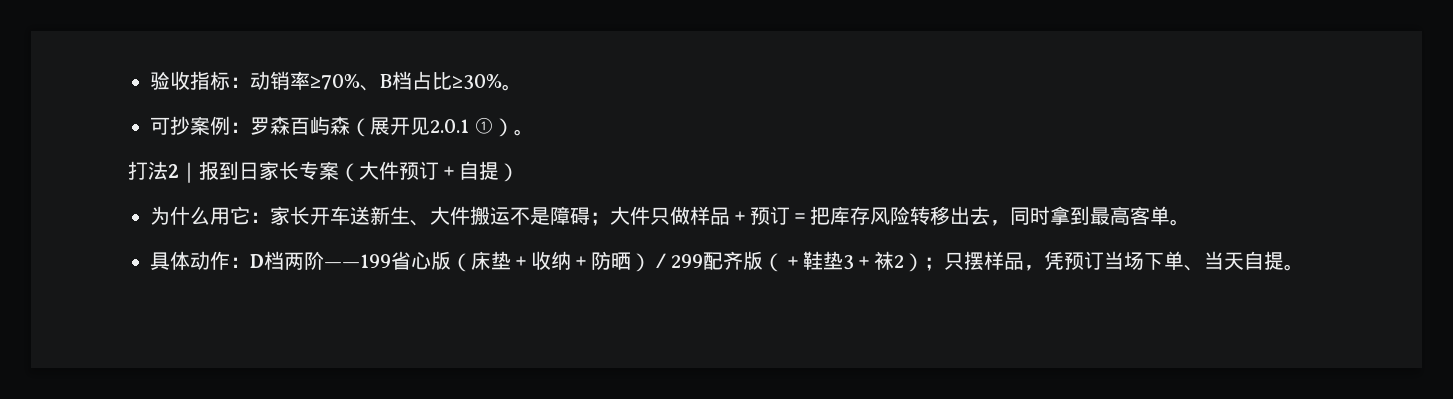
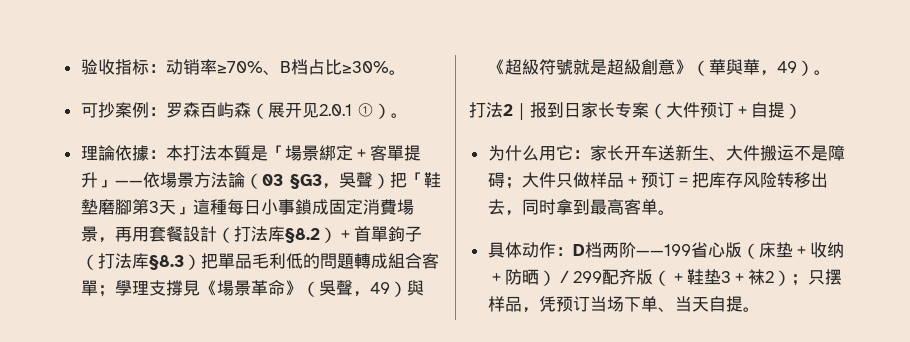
+ 理論依據：本打法本質是「場景綁定＋客單提升」——依場景方法論（03 §G3，吳聲）把「鞋墊磨腳第3天」這種每日小事鎖成固定消費場景，再用套餐設計（打法库§8.2）＋首單鉤子（打法库§8.3）把單品毛利低的問題轉成組合客單；學理支撐見《場景革命》（吳聲，49）與《超級符號就是超級創意》（華與華，49）。

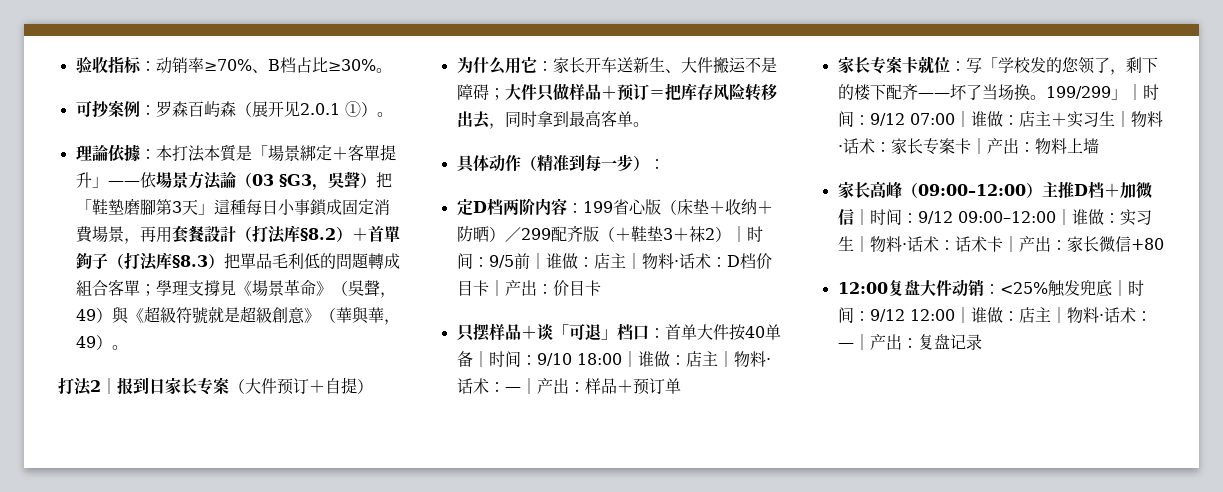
- 具体动作：D档两阶——199省心版（床垫＋收纳＋防晒）／299配齐版（＋鞋垫3＋袜2）；只摆样品，凭预订当场下单、当天自提。
+ 具体动作（精准到每一步）：
+ 定D档两阶内容：199省心版（床垫＋收纳＋防晒）／299配齐版（＋鞋垫3＋袜2）｜时间：9/5前｜谁做：店主｜物料·话术：D档价目卡｜产出：价目卡
+ 只摆样品＋谈「可退」档口：首单大件按40单备｜时间：9/10 18:00｜谁做：店主｜物料·话术：—｜产出：样品＋预订单
+ 家长专案卡就位：写「学校发的您领了，剩下的楼下配齐——坏了当场换。199/299」｜时间：9/12 07:00｜谁做：店主＋实习生｜物料·话术：家长专案卡｜产出：物料上墙
+ 家长高峰（09:00–12:00）主推D档＋加微信｜时间：9/12 09:00–12:00｜谁做：实习生｜物料·话术：话术卡｜产出：家长微信+80
+ 12:00复盘大件动销：<25%触发兜底｜时间：9/12 12:00｜谁做：店主｜物料·话术：—｜产出：复盘记录

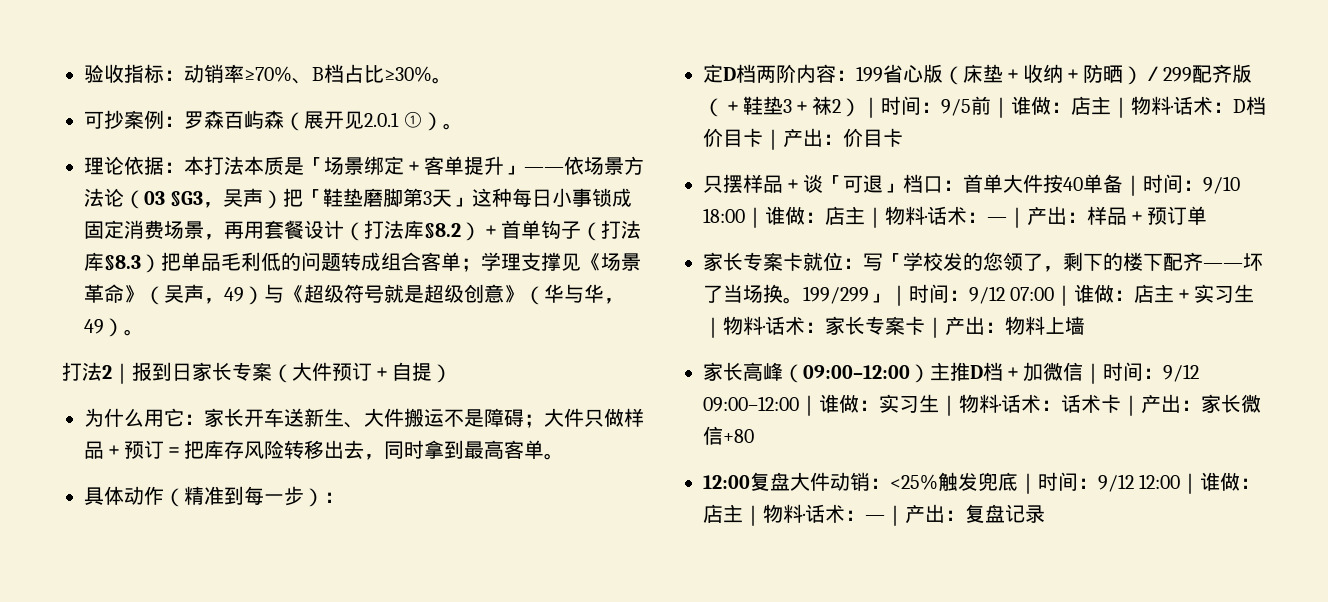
- 理論依據：本打法本質是「場景綁定＋客單提升」——依場景方法論（03 §G3，吳聲）把「鞋墊磨腳第3天」這種每日小事鎖成固定消費場景，再用套餐設計（打法库§8.2）＋首單鉤子（打法库§8.3）把單品毛利低的問題轉成組合客單；學理支撐見《場景革命》（吳聲，49）與《超級符號就是超級創意》（華與華，49）。
+ 理论依据：本打法本质是「场景绑定＋客单提升」——依场景方法论（03 §G3，吴声）把「鞋垫磨脚第3天」这种每日小事锁成固定消费场景，再用套餐设计（打法库§8.2）＋首单钩子（打法库§8.3）把单品毛利低的问题转成组合客单；学理支撑见《场景革命》（吴声，49）与《超级符号就是超级创意》（华与华，49）。

